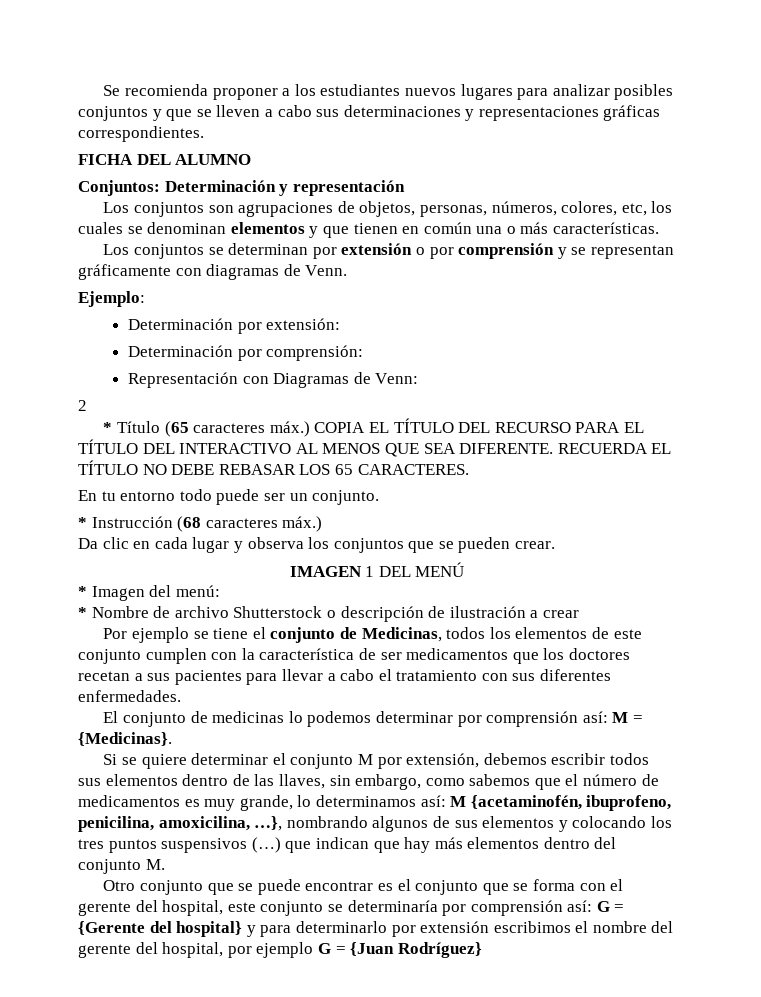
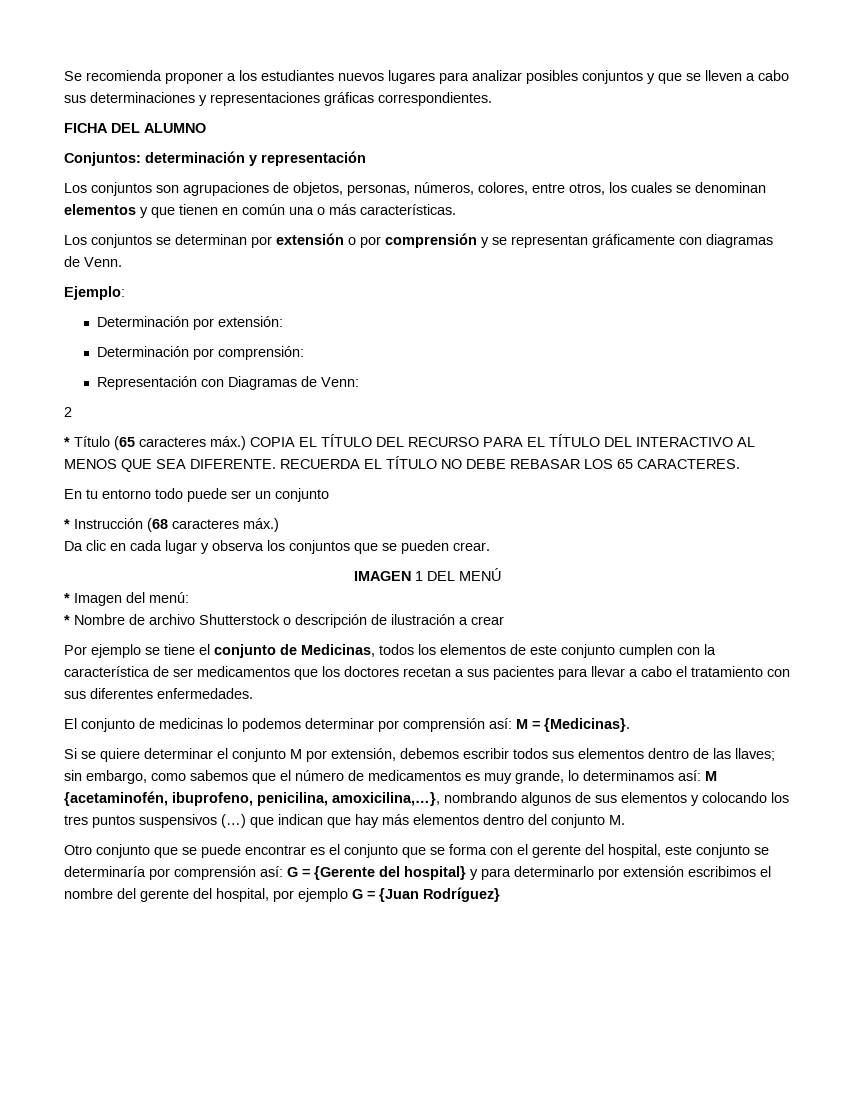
- Conjuntos: Determinación y representación
+ Conjuntos: determinación y representación
- Los conjuntos son agrupaciones de objetos, personas, números, colores, etc, los cuales se denominan elementos y que tienen en común una o más características.
+ Los conjuntos son agrupaciones de objetos, personas, números, colores, entre otros, los cuales se denominan elementos y que tienen en común una o más características.
- En tu entorno todo puede ser un conjunto.
+ En tu entorno todo puede ser un conjunto
- Si se quiere determinar el conjunto M por extensión, debemos escribir todos sus elementos dentro de las llaves, sin embargo, como sabemos que el número de medicamentos es muy grande, lo determinamos así: M {acetaminofén, ibuprofeno, penicilina, amoxicilina, …}, nombrando algunos de sus elementos y colocando los tres puntos suspensivos (…) que indican que hay más elementos dentro del conjunto M.
+ Si se quiere determinar el conjunto M por extensión, debemos escribir todos sus elementos dentro de las llaves; sin embargo, como sabemos que el número de medicamentos es muy grande, lo determinamos así: M {acetaminofén, ibuprofeno, penicilina, amoxicilina,…}, nombrando algunos de sus elementos y colocando los tres puntos suspensivos (…) que indican que hay más elementos dentro del conjunto M.

